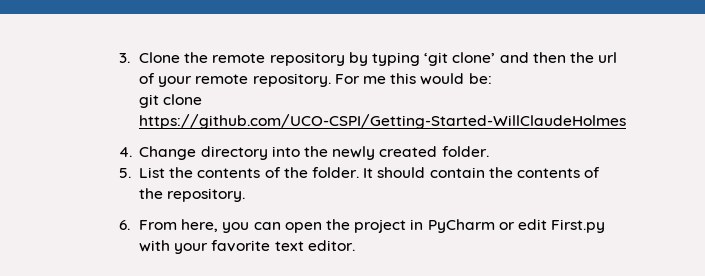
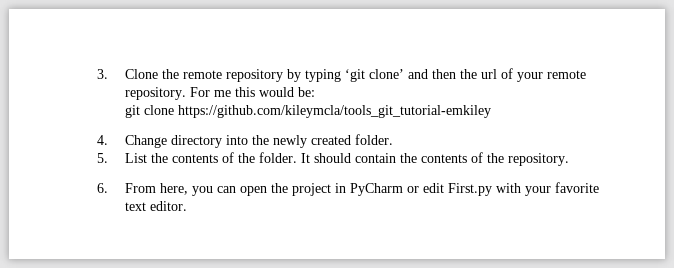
- git clone https://github.com/UCO-CSPI/Getting-Started-WillClaudeHolmes
+ git clone https://github.com/kileymcla/tools_git_tutorial-emkiley

